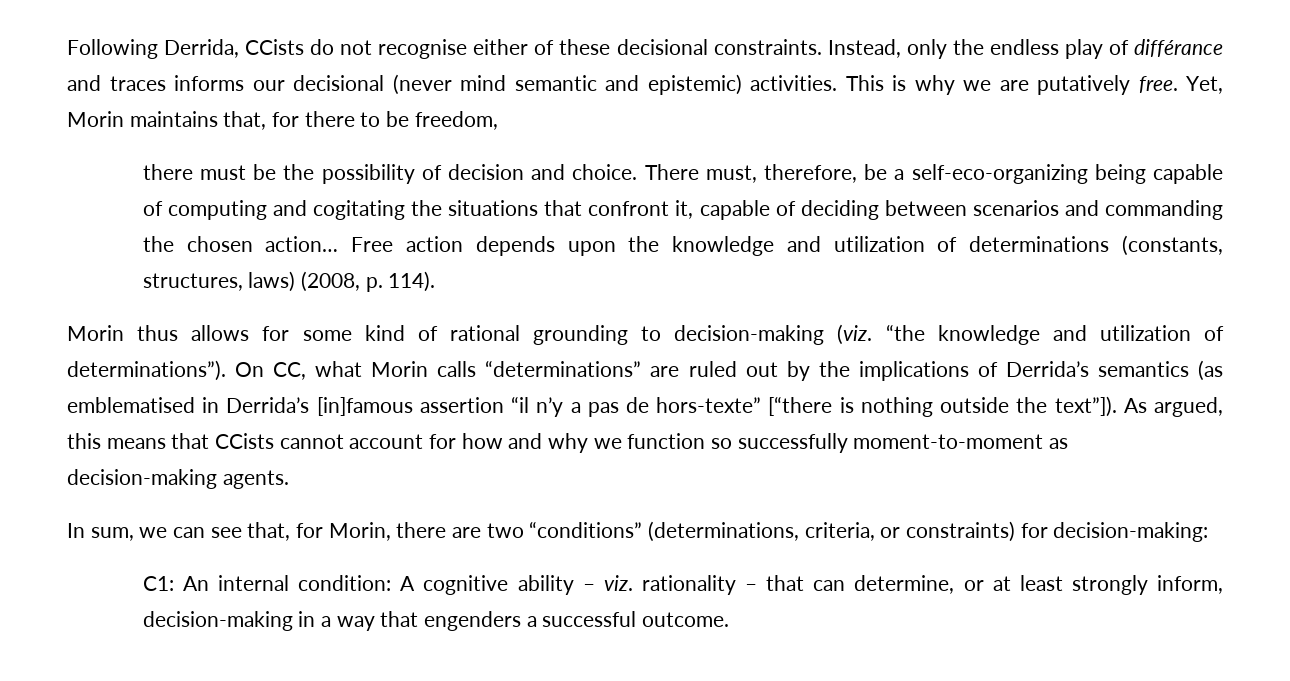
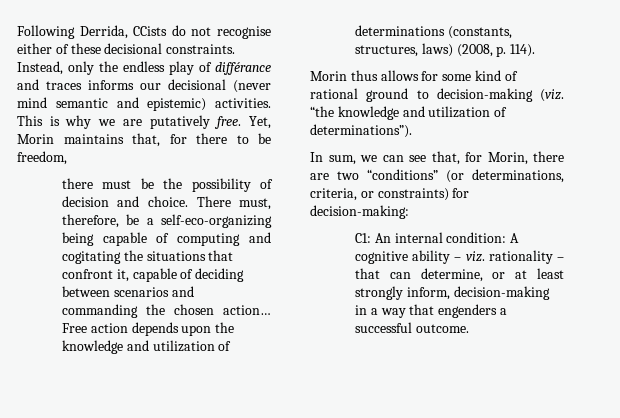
- Morin thus allows for some kind of rational grounding to decision-making (viz. “the knowledge and utilization of determinations”). On CC, what Morin calls “determinations” are ruled out by the implications of Derrida’s semantics (as emblematised in Derrida’s [in]famous assertion “il n’y a pas de hors-texte” [“there is nothing outside the text”]). As argued, this means that CCists cannot account for how and why we function so successfully moment-to-moment as decision-making agents.
+ Morin thus allows for some kind of rational ground to decision-making (viz. “the knowledge and utilization of determinations”).
- In sum, we can see that, for Morin, there are two “conditions” (determinations, criteria, or constraints) for decision-making:
+ In sum, we can see that, for Morin, there are two “conditions” (or determinations, criteria, or constraints) for decision-making:

